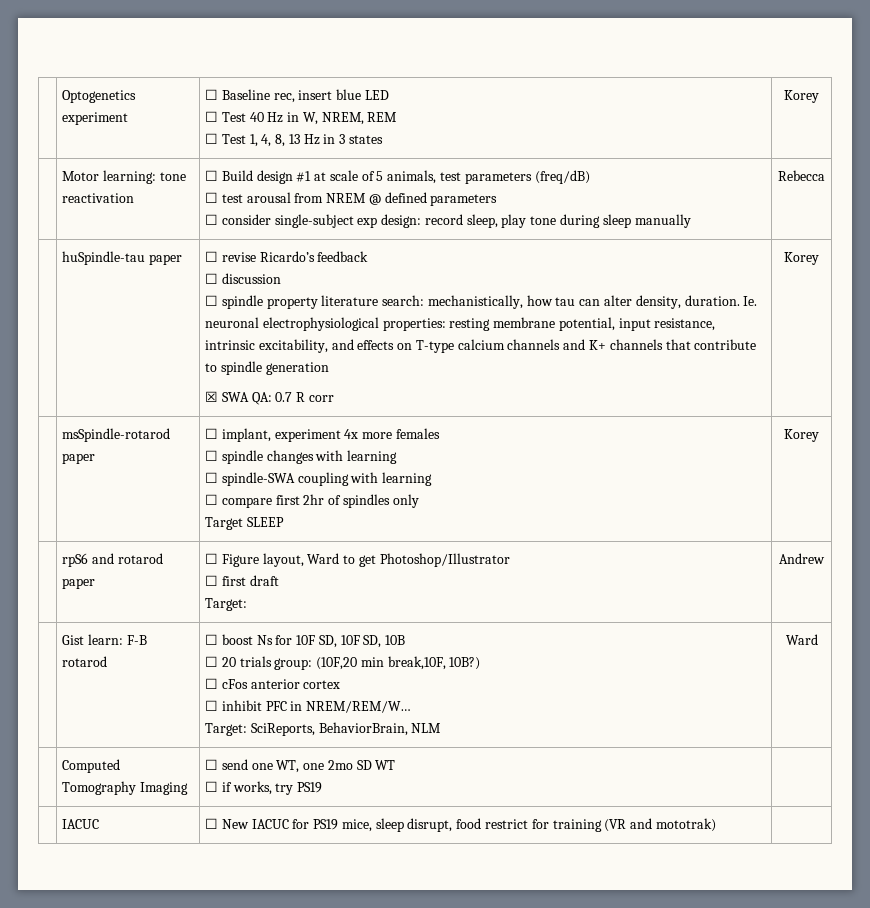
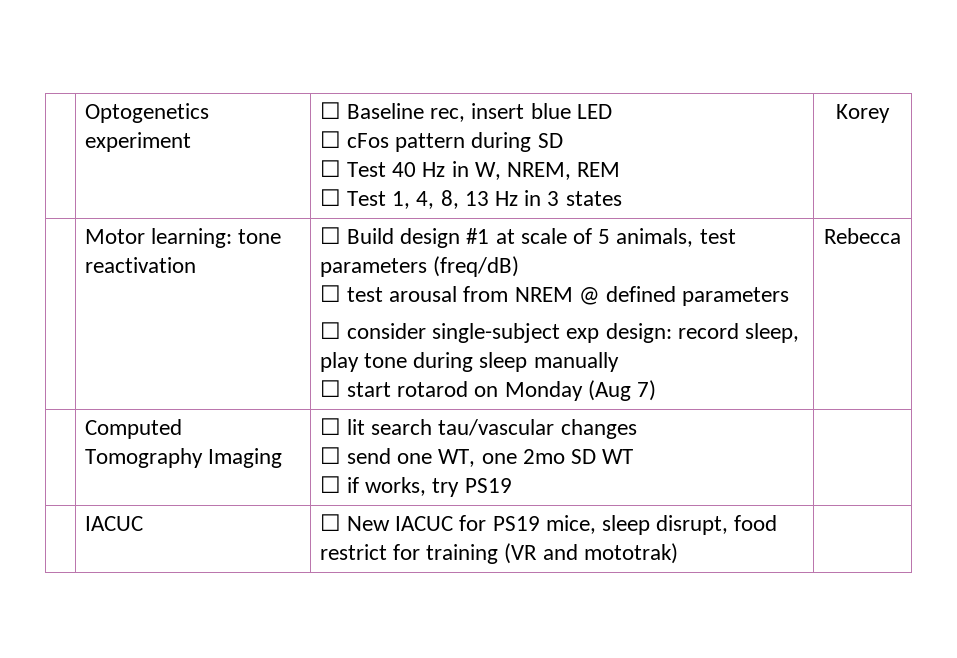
  | Optogenetics experiment | ☐ Baseline rec, insert blue LED
+ ☐ cFos pattern during SD
- Rebecca
- | huSpindle-tau paper | ☐ revise Ricardo’s feedback
- ☐ discussion
- ☐ spindle property literature search: mechanistically, how tau can alter density, duration. Ie. neuronal electrophysiological properties: resting membrane potential, input resistance, intrinsic excitability, and effects on T-type calcium channels and K+ channels that contribute to spindle generation
- ☒ SWA QA: 0.7 R corr | Korey
- | msSpindle-rotarod paper | ☐ implant, experiment 4x more females
- ☐ spindle changes with learning
- ☐ spindle-SWA coupling with learning
- ☐ compare first 2hr of spindles only
- Target SLEEP | Korey
- | rpS6 and rotarod paper | ☐ Figure layout, Ward to get Photoshop/Illustrator
- ☐ first draft
- Target: | Andrew
- | Gist learn: F-B rotarod | ☐ boost Ns for 10F SD, 10F SD, 10B
- ☐ 20 trials group: (10F,20 min break,10F, 10B?)
- ☐ cFos anterior cortex
- ☐ inhibit PFC in NREM/REM/W…
- Target: SciReports, BehaviorBrain, NLM | Ward
+ ☐ start rotarod on Monday (Aug 7) | Rebecca
- | Computed Tomography Imaging | ☐ send one WT, one 2mo SD WT
+ | Computed Tomography Imaging | ☐ lit search tau/vascular changes
+ ☐ send one WT, one 2mo SD WT

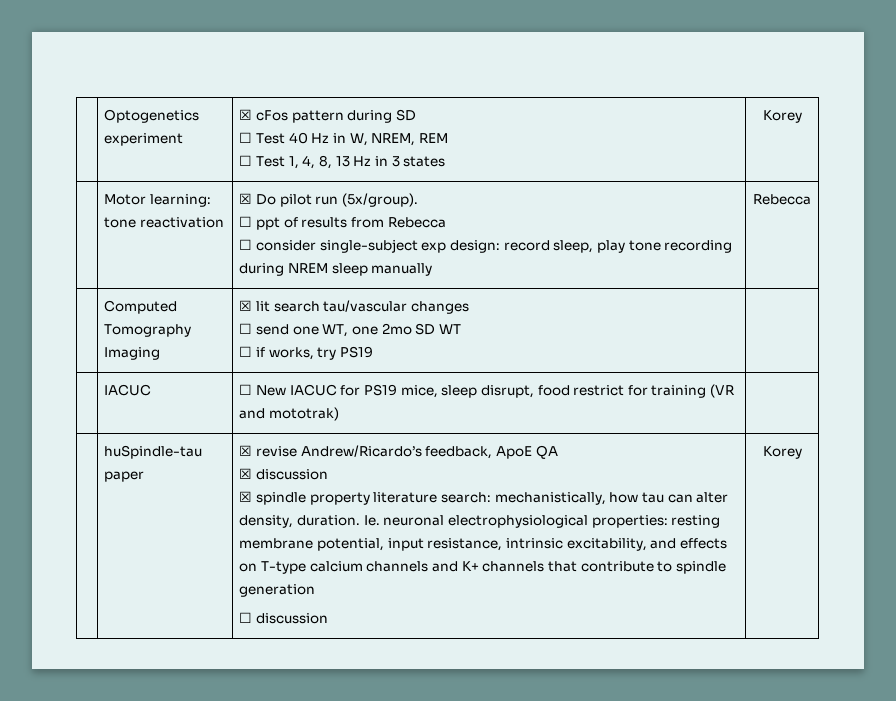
- | Optogenetics experiment | ☐ Baseline rec, insert blue LED
- ☐ cFos pattern during SD
+ | Optogenetics experiment | ☒ cFos pattern during SD
- ☐ Build design #1 at scale of 5 animals, test parameters (freq/dB)
- ☐ test arousal from NREM @ defined parameters
+ ☒ Do pilot run (5x/group).
+ ☐ ppt of results from Rebecca
- ☐ consider single-subject exp design: record sleep, play tone during sleep manually
+ ☐ consider single-subject exp design: record sleep, play tone recording during NREM sleep manually
- ☐ start rotarod on Monday (Aug 7)
- | Computed Tomography Imaging | ☐ lit search tau/vascular changes
+ | Computed Tomography Imaging | ☒ lit search tau/vascular changes
+ huSpindle-tau paper | ☒ revise Andrew/Ricardo’s feedback, ApoE QA
+ ☒ discussion
+ ☒ spindle property literature search: mechanistically, how tau can alter density, duration. Ie. neuronal electrophysiological properties: resting membrane potential, input resistance, intrinsic excitability, and effects on T-type calcium channels and K+ channels that contribute to spindle generation
+ ☐ discussion | Korey

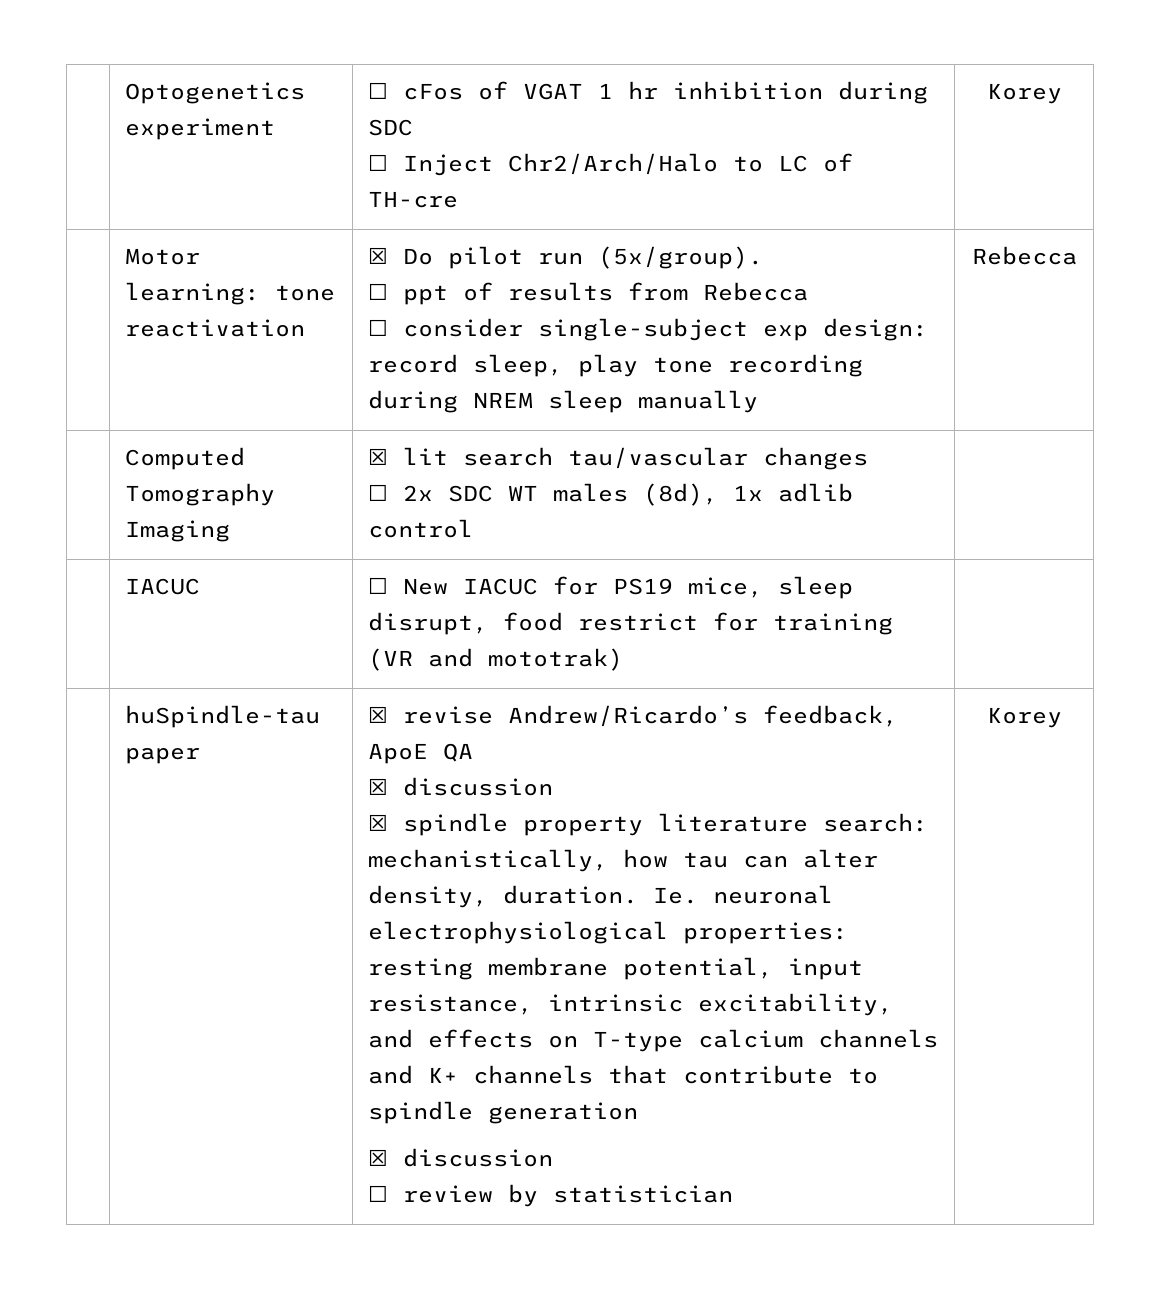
- | Optogenetics experiment | ☒ cFos pattern during SD
- ☐ Test 40 Hz in W, NREM, REM
- ☐ Test 1, 4, 8, 13 Hz in 3 states | Korey
+ | Optogenetics experiment | ☐ cFos of VGAT 1 hr inhibition during SDC
+ ☐ Inject Chr2/Arch/Halo to LC of TH-cre | Korey
  | Computed Tomography Imaging | ☒ lit search tau/vascular changes
- ☐ send one WT, one 2mo SD WT
- ☐ if works, try PS19 |
+ ☐ 2x SDC WT males (8d), 1x adlib control |
  Ie. neuronal electrophysiological properties: resting membrane potential, input resistance, intrinsic excitability, and effects on T-type calcium channels and K+ channels that contribute to spindle generation
- ☐ discussion
+ ☒ discussion
+ ☐ review by statistician

